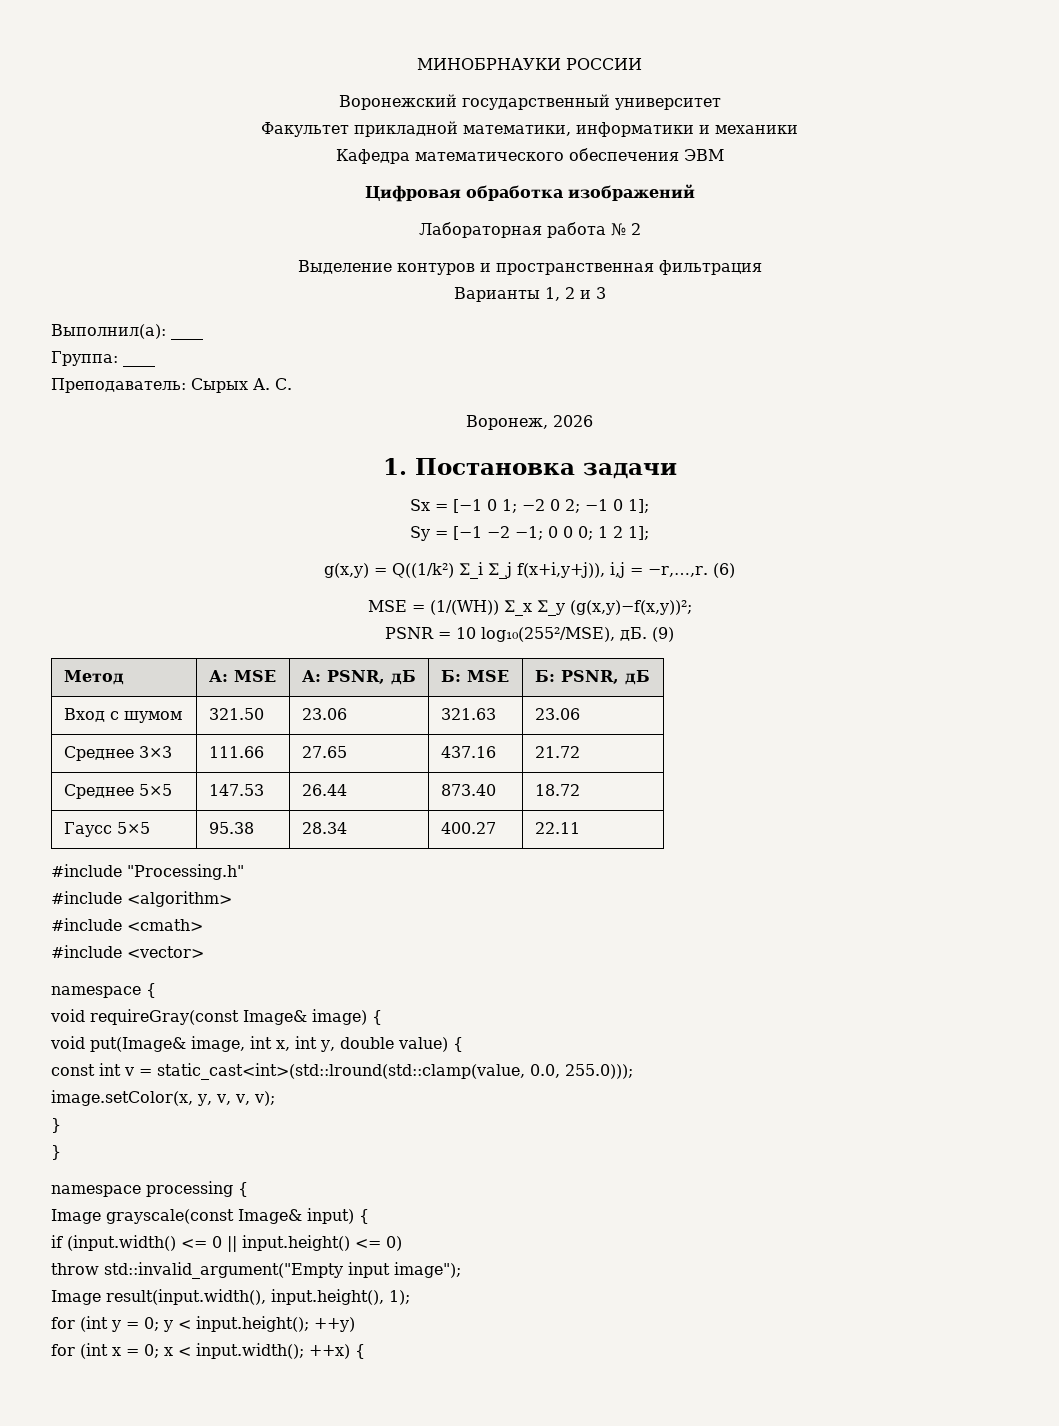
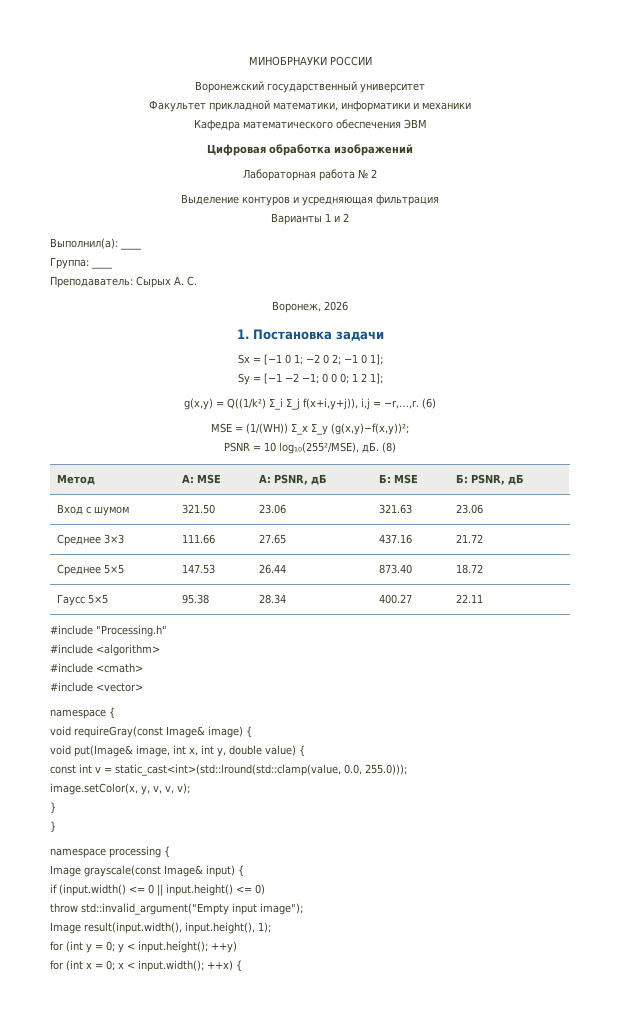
- Выделение контуров и пространственная фильтрация
+ Выделение контуров и усредняющая фильтрация
- Варианты 1, 2 и 3
+ Варианты 1 и 2
- (9)
+ (8)

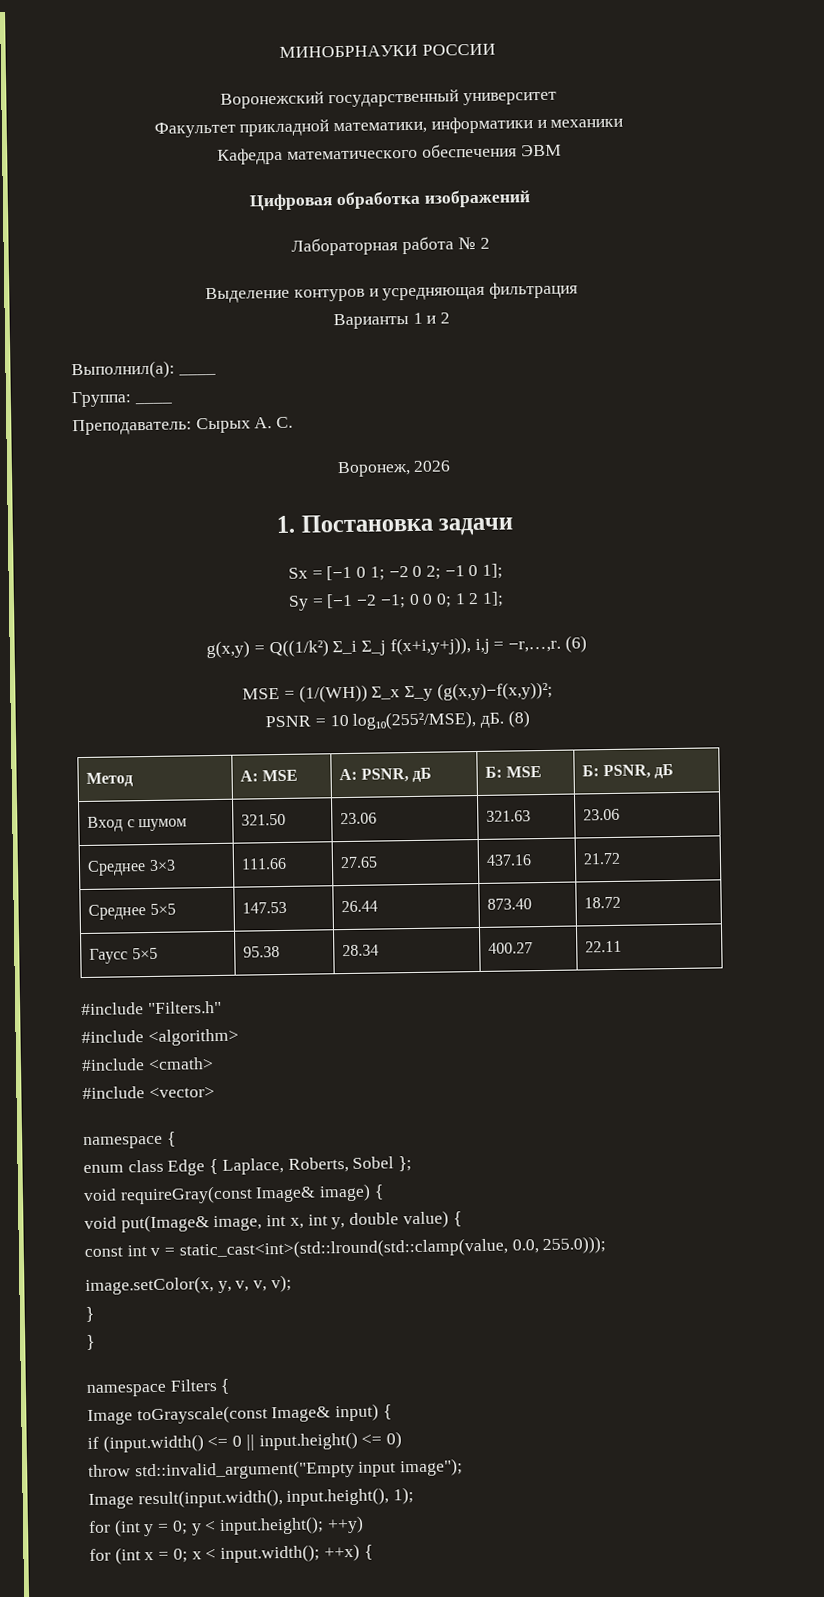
- #include "Processing.h"
+ #include "Filters.h"
+ enum class Edge { Laplace, Roberts, Sobel };
- namespace processing {
+ namespace Filters {
- Image grayscale(const Image& input) {
+ Image toGrayscale(const Image& input) {

